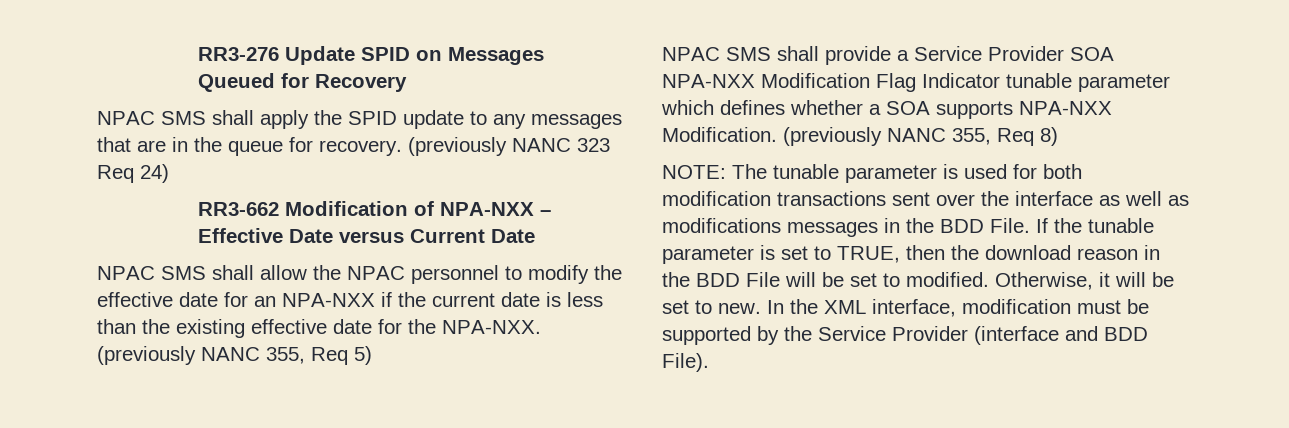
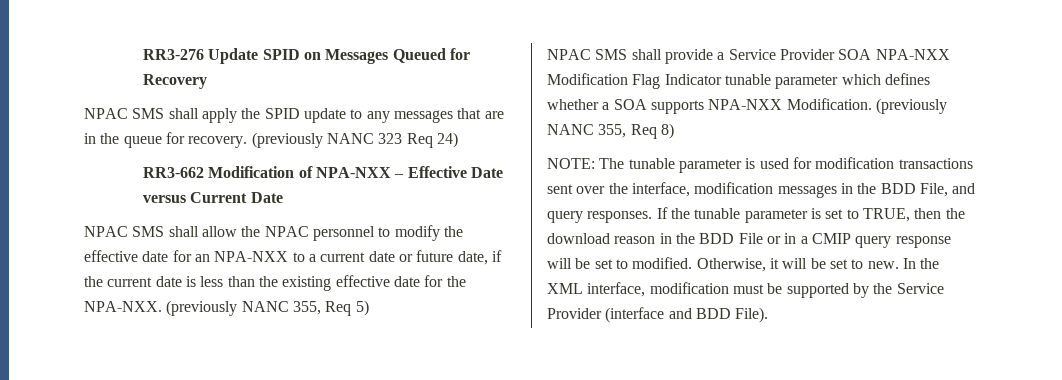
- NPAC SMS shall allow the NPAC personnel to modify the effective date for an NPA-NXX if the current date is less than the existing effective date for the NPA-NXX.
+ NPAC SMS shall allow the NPAC personnel to modify the effective date for an NPA-NXX to a current date or future date, if the current date is less than the existing effective date for the NPA-NXX.
- NOTE: The tunable parameter is used for both modification transactions sent over the interface as well as modifications messages in the BDD File.
+ NOTE: The tunable parameter is used for modification transactions sent over the interface, modification messages in the BDD File, and query responses.
- If the tunable parameter is set to TRUE, then the download reason in the BDD File will be set to modified.
+ If the tunable parameter is set to TRUE, then the download reason in the BDD File or in a CMIP query response will be set to modified.

